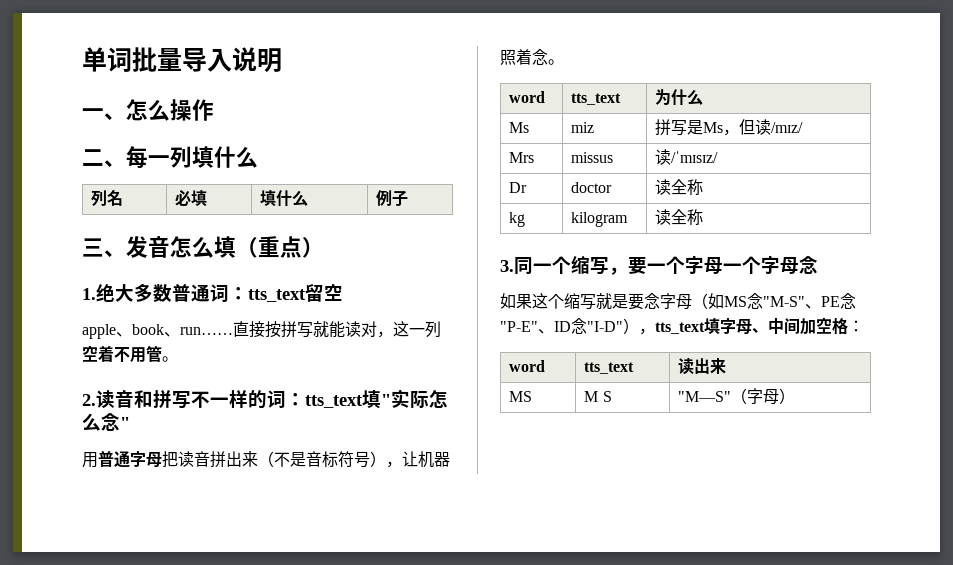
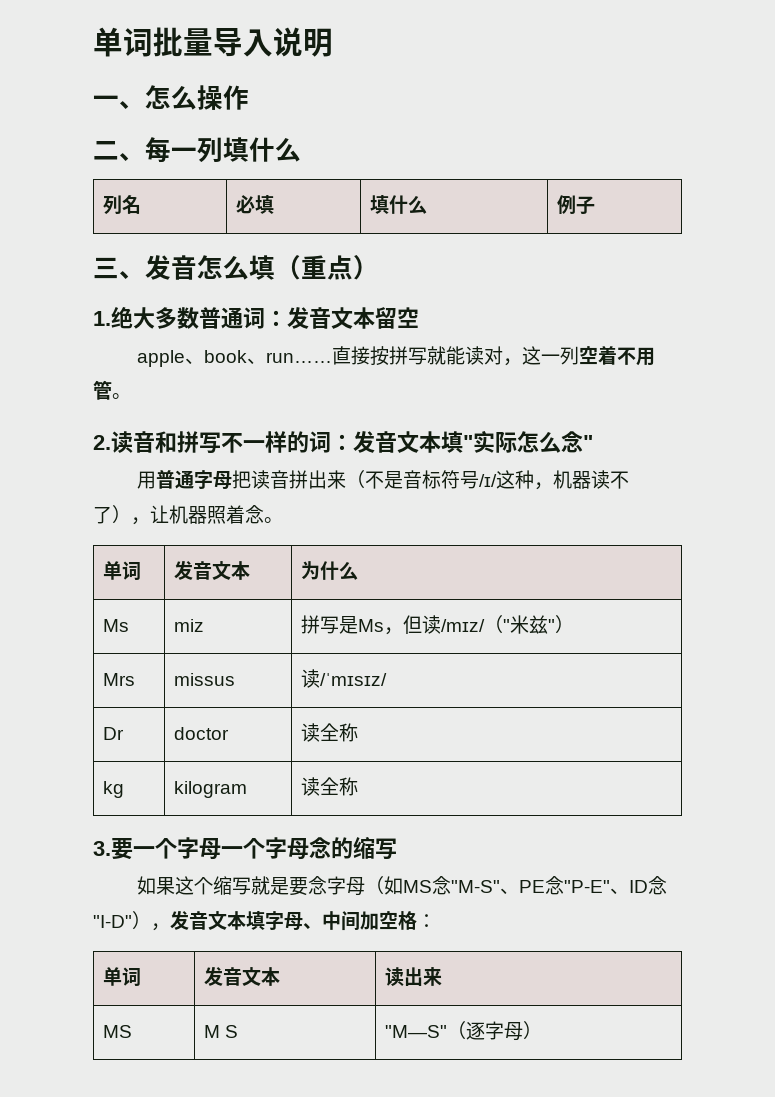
- 1.绝大多数普通词：tts_text留空
+ 1.绝大多数普通词：发音文本留空
- 2.读音和拼写不一样的词：tts_text填"实际怎么念"
+ 2.读音和拼写不一样的词：发音文本填"实际怎么念"
- 用普通字母把读音拼出来（不是音标符号），让机器照着念。
+ 用普通字母把读音拼出来（不是音标符号/ɪ/这种，机器读不了），让机器照着念。
- word | tts_text | 为什么
+ 单词 | 发音文本 | 为什么
- Ms | miz | 拼写是Ms，但读/mɪz/
+ Ms | miz | 拼写是Ms，但读/mɪz/（"米兹"）
- 3.同一个缩写，要一个字母一个字母念
+ 3.要一个字母一个字母念的缩写
- 如果这个缩写就是要念字母（如MS念"M-S"、PE念"P-E"、ID念"I-D"），tts_text填字母、中间加空格：
+ 如果这个缩写就是要念字母（如MS念"M-S"、PE念"P-E"、ID念"I-D"），发音文本填字母、中间加空格：
- word | tts_text | 读出来
+ 单词 | 发音文本 | 读出来
- MS | M S | "M—S"（字母）
+ MS | M S | "M—S"（逐字母）

